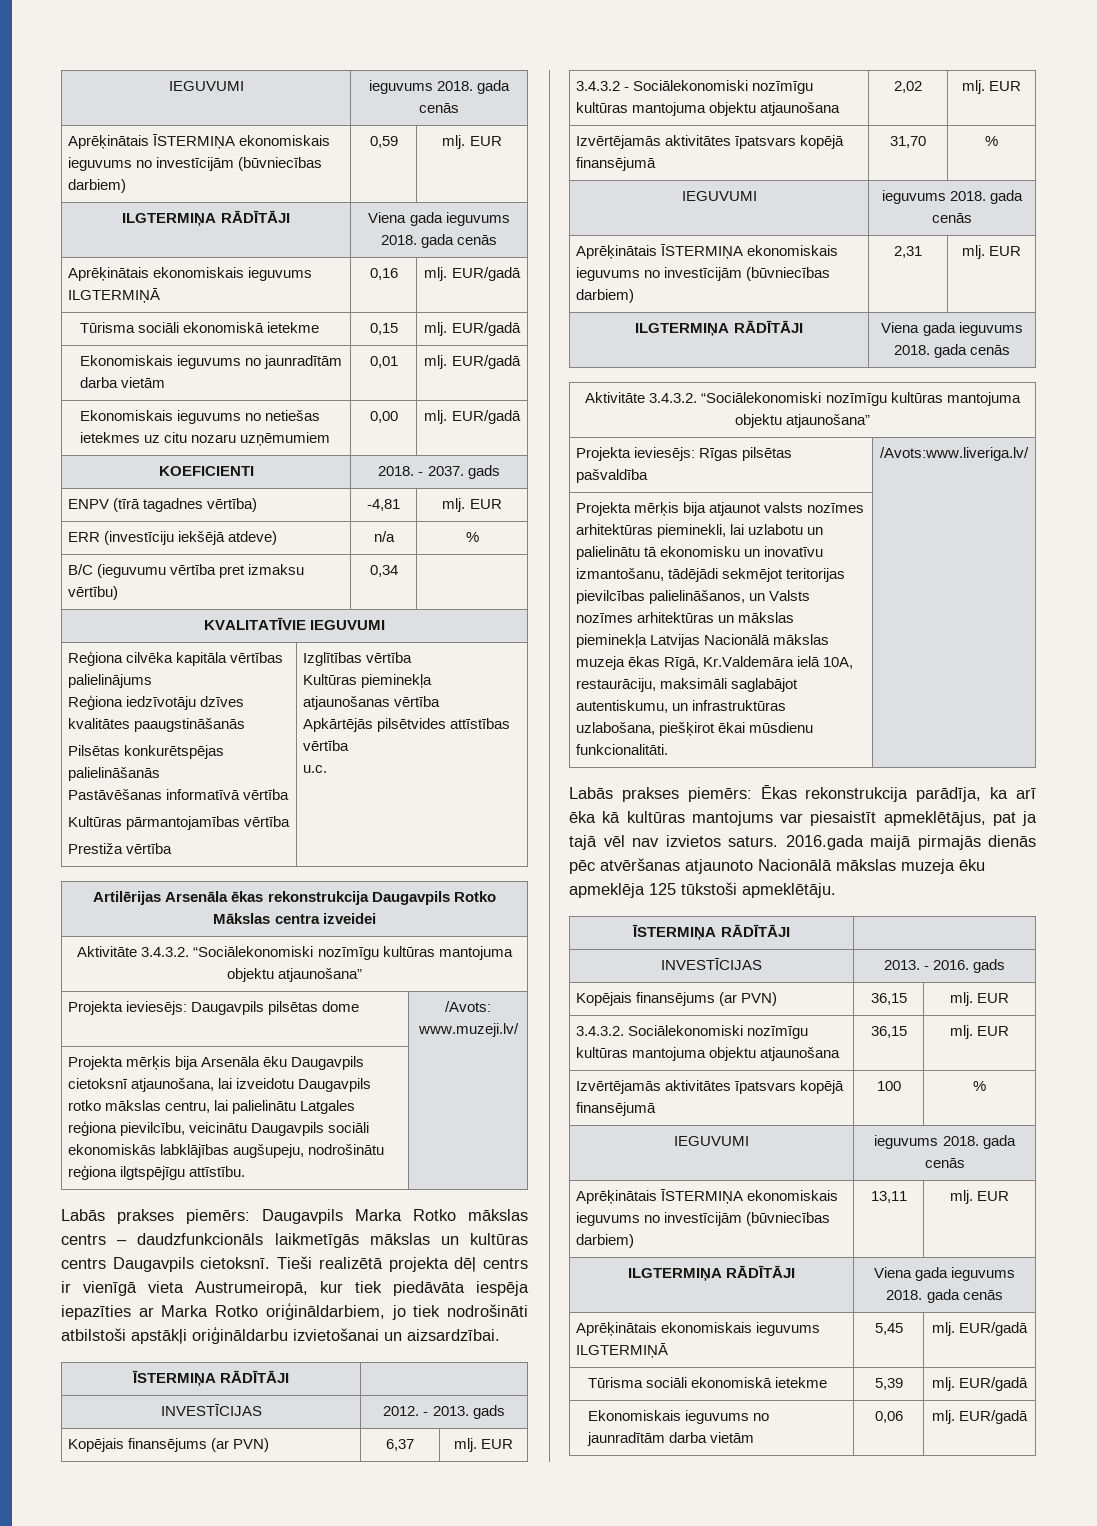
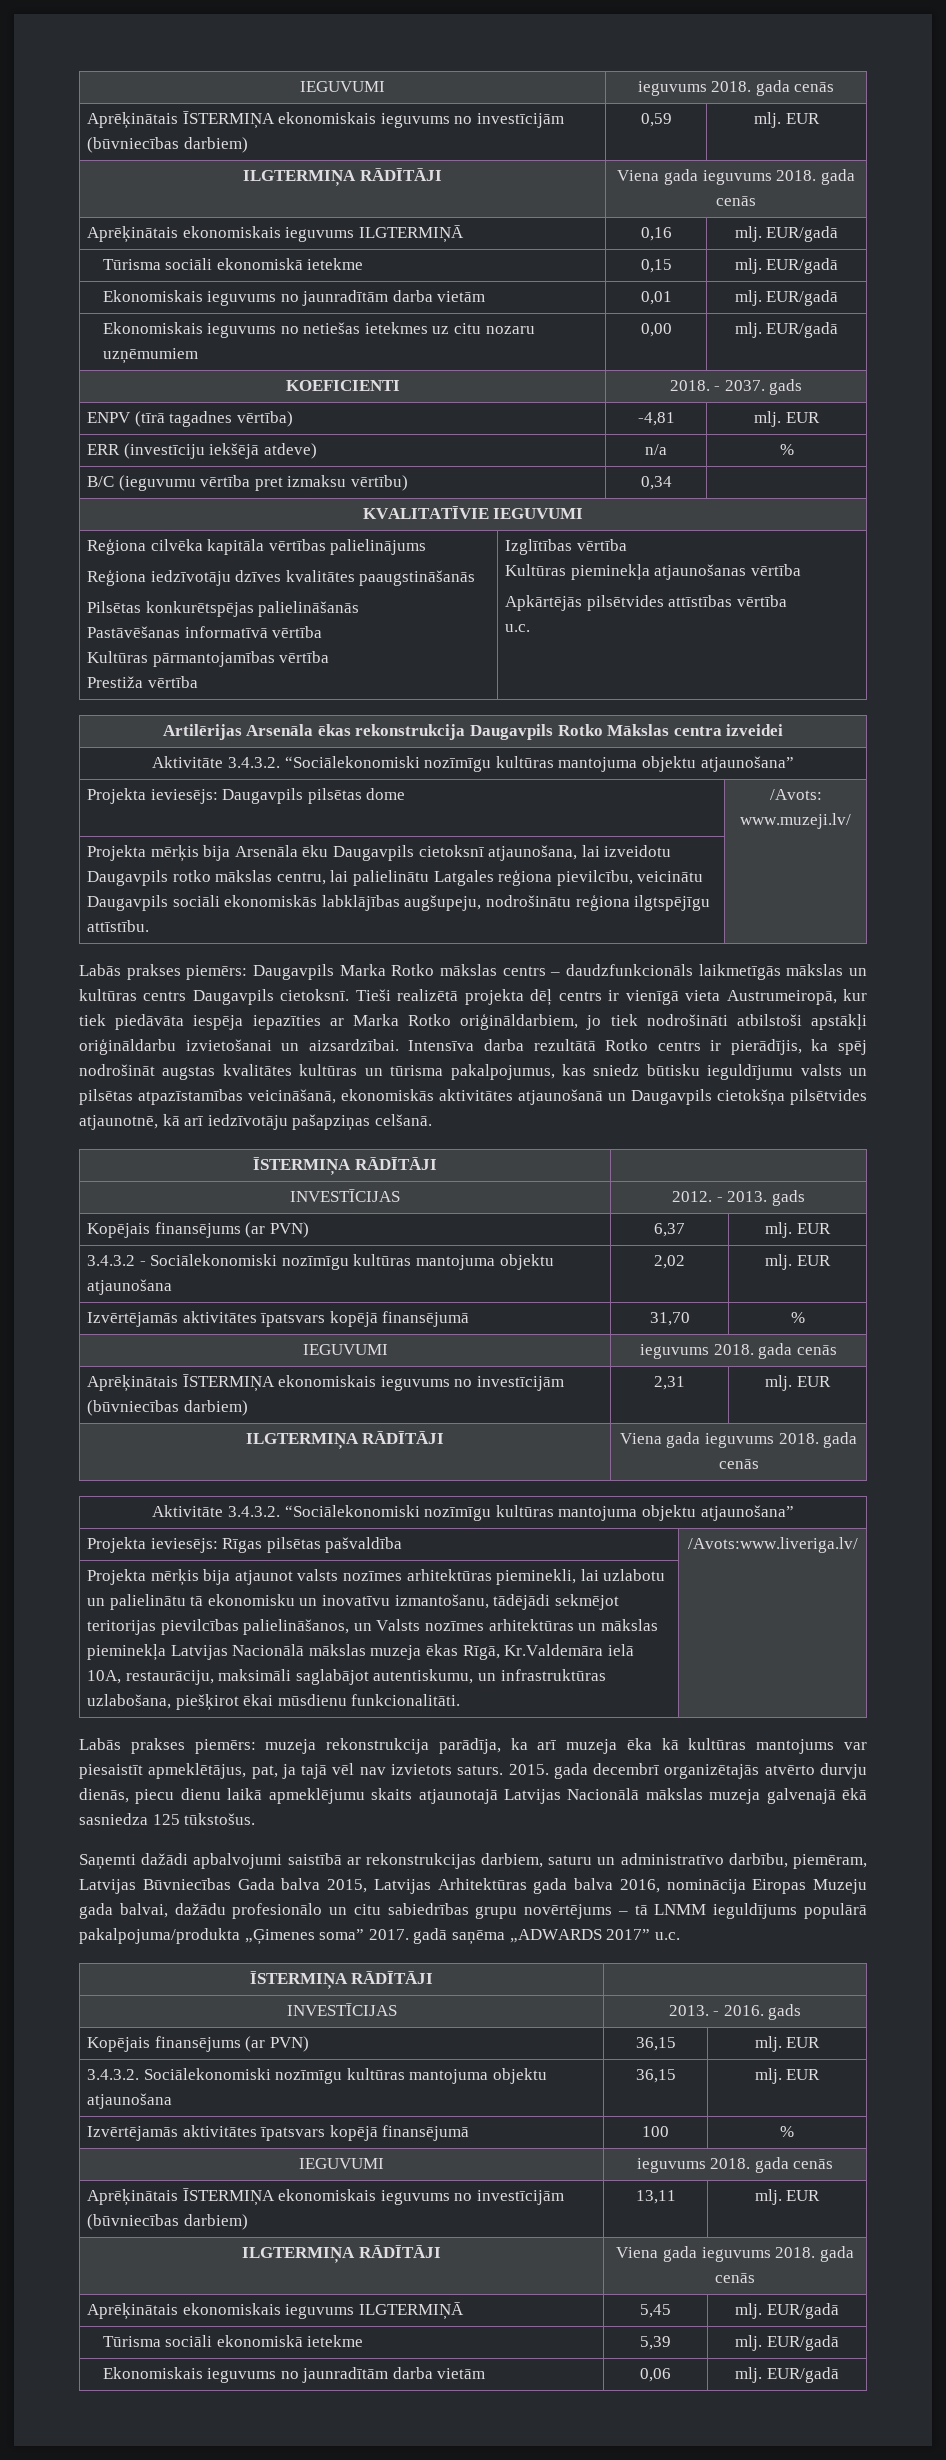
+ Intensīva darba rezultātā Rotko centrs ir pierādījis, ka spēj nodrošināt augstas kvalitātes kultūras un tūrisma pakalpojumus, kas sniedz būtisku ieguldījumu valsts un pilsētas atpazīstamības veicināšanā, ekonomiskās aktivitātes atjaunošanā un Daugavpils cietokšņa pilsētvides atjaunotnē, kā arī iedzīvotāju pašapziņas celšanā.
- Labās prakses piemērs: Ēkas rekonstrukcija parādīja, ka arī ēka kā kultūras mantojums var piesaistīt apmeklētājus, pat ja tajā vēl nav izvietos saturs. 2016.gada maijā pirmajās dienās pēc atvēršanas atjaunoto Nacionālā mākslas muzeja ēku apmeklēja 125 tūkstoši apmeklētāju.
+ Labās prakses piemērs: muzeja rekonstrukcija parādīja, ka arī muzeja ēka kā kultūras mantojums var piesaistīt apmeklētājus, pat, ja tajā vēl nav izvietots saturs. 2015. gada decembrī organizētajās atvērto durvju dienās, piecu dienu laikā apmeklējumu skaits atjaunotajā Latvijas Nacionālā mākslas muzeja galvenajā ēkā sasniedza 125 tūkstošus.
+ Saņemti dažādi apbalvojumi saistībā ar rekonstrukcijas darbiem, saturu un administratīvo darbību, piemēram, Latvijas Būvniecības Gada balva 2015, Latvijas Arhitektūras gada balva 2016, nominācija Eiropas Muzeju gada balvai, dažādu profesionālo un citu sabiedrības grupu novērtējums – tā LNMM ieguldījums populārā pakalpojuma/produkta „Ģimenes soma” 2017. gadā saņēma „ADWARDS 2017” u.c.

